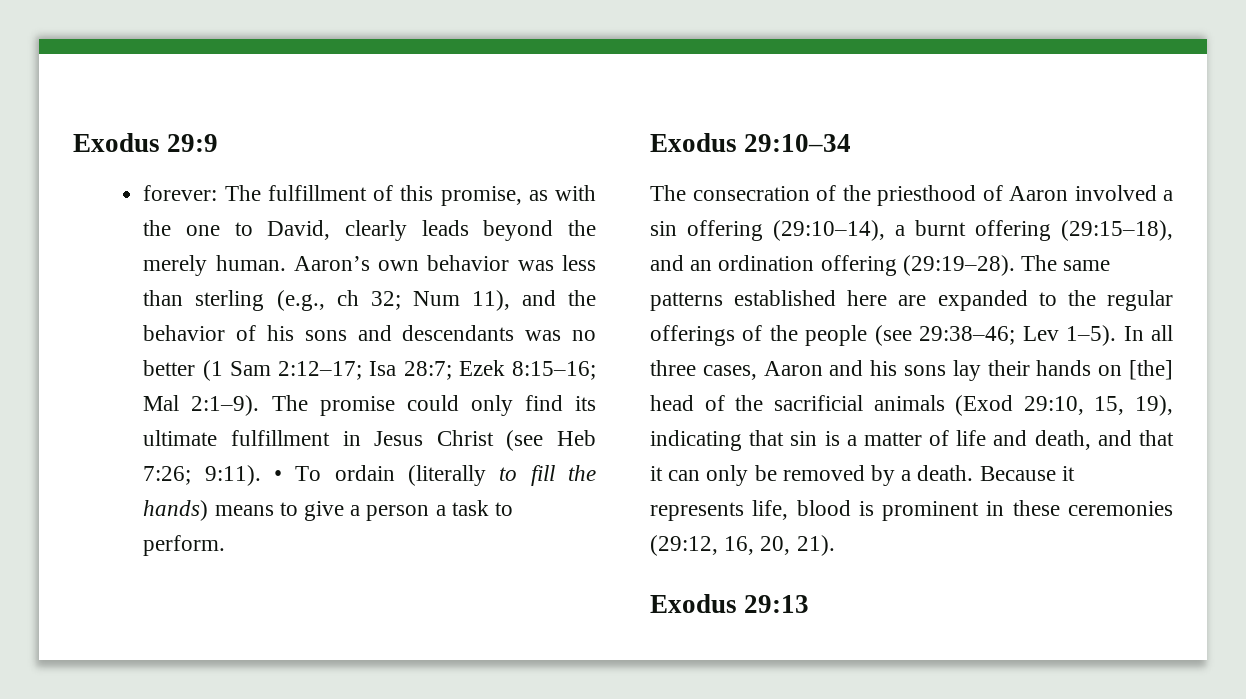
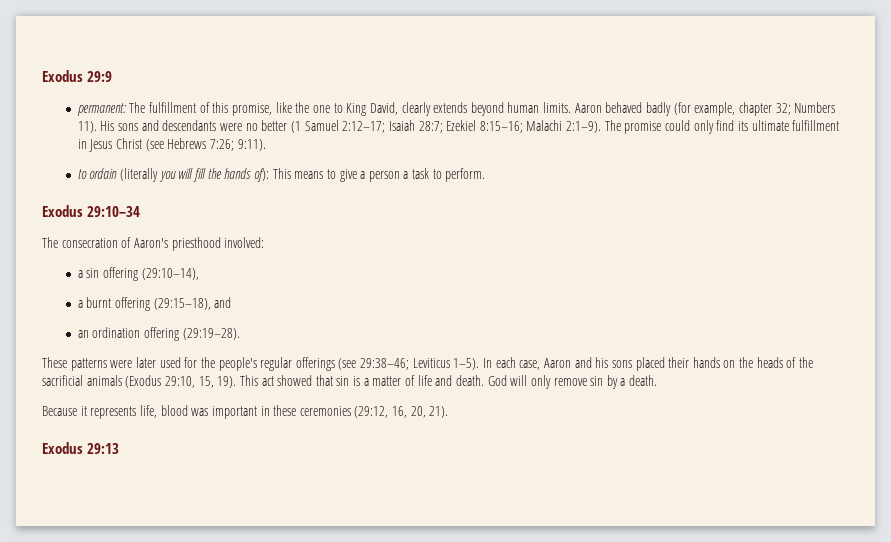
- forever: The fulfillment of this promise, as with the one to David, clearly leads beyond the merely human. Aaron’s own behavior was less than sterling (e.g., ch 32; Num 11), and the behavior of his sons and descendants was no better (1 Sam 2:12–17; Isa 28:7; Ezek 8:15–16; Mal 2:1–9).
+ permanent: The fulfillment of this promise, like the one to King David, clearly extends beyond human limits. Aaron behaved badly (for example, chapter 32; Numbers 11). His sons and descendants were no better (1 Samuel 2:12–17; Isaiah 28:7; Ezekiel 8:15–16; Malachi 2:1–9).
- The promise could only find its ultimate fulfillment in Jesus Christ (see Heb 7:26; 9:11). • To ordain (literally to fill the hands) means to give a person a task to perform.
+ The promise could only find its ultimate fulfillment in Jesus Christ (see Hebrews 7:26; 9:11).
+ to ordain (literally you will fill the hands of): This means to give a person a task to perform.
- The consecration of the priesthood of Aaron involved a sin offering (29:10–14), a burnt offering (29:15–18), and an ordination offering (29:19–28). The same patterns established here are expanded to the regular offerings of the people (see 29:38–46; Lev 1–5).
+ The consecration of Aaron's priesthood involved:
+ a sin offering (29:10–14),
+ a burnt offering (29:15–18), and
+ an ordination offering (29:19–28).
+ These patterns were later used for the people's regular offerings (see 29:38–46; Leviticus 1–5).
- In all three cases, Aaron and his sons lay their hands on [the] head of the sacrificial animals (Exod 29:10, 15, 19), indicating that sin is a matter of life and death, and that it can only be removed by a death. Because it represents life, blood is prominent in these ceremonies (29:12, 16, 20, 21).
+ In each case, Aaron and his sons placed their hands on the heads of the sacrificial animals (Exodus 29:10, 15, 19). This act showed that sin is a matter of life and death. God will only remove sin by a death.
+ Because it represents life, blood was important in these ceremonies (29:12, 16, 20, 21).

